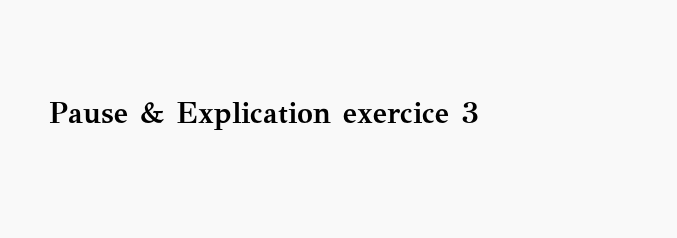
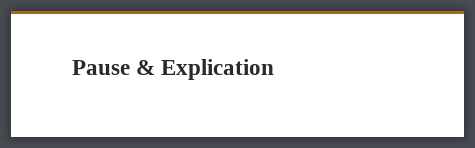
- Pause & Explication exercice 3
+ Pause & Explication

